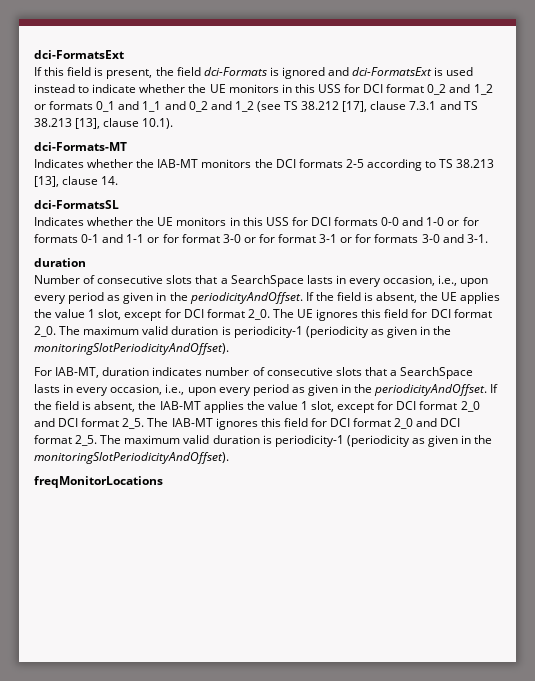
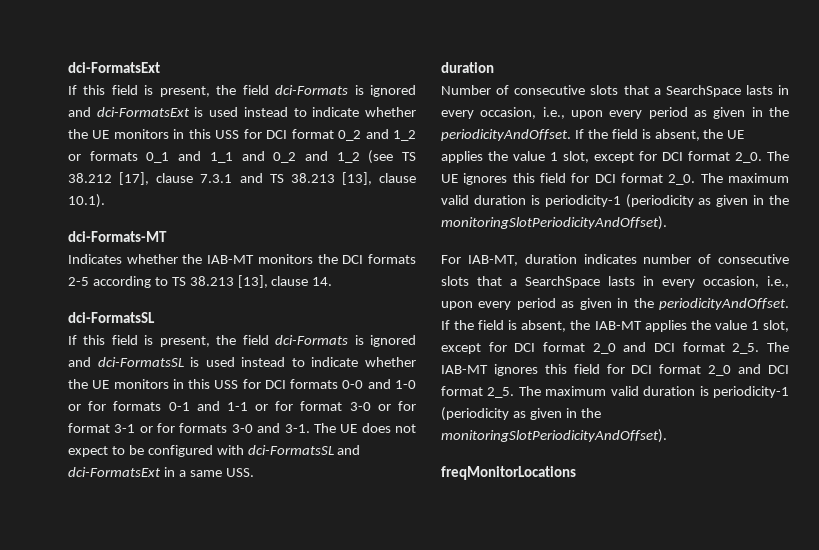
- Indicates whether the UE monitors in this USS for DCI formats 0-0 and 1-0 or for formats 0-1 and 1-1 or for format 3-0 or for format 3-1 or for formats 3-0 and 3-1.
+ If this field is present, the field dci-Formats is ignored and dci-FormatsSL is used instead to indicate whether the UE monitors in this USS for DCI formats 0-0 and 1-0 or for formats 0-1 and 1-1 or for format 3-0 or for format 3-1 or for formats 3-0 and 3-1. The UE does not expect to be configured with dci-FormatsSL and dci-FormatsExt in a same USS.

